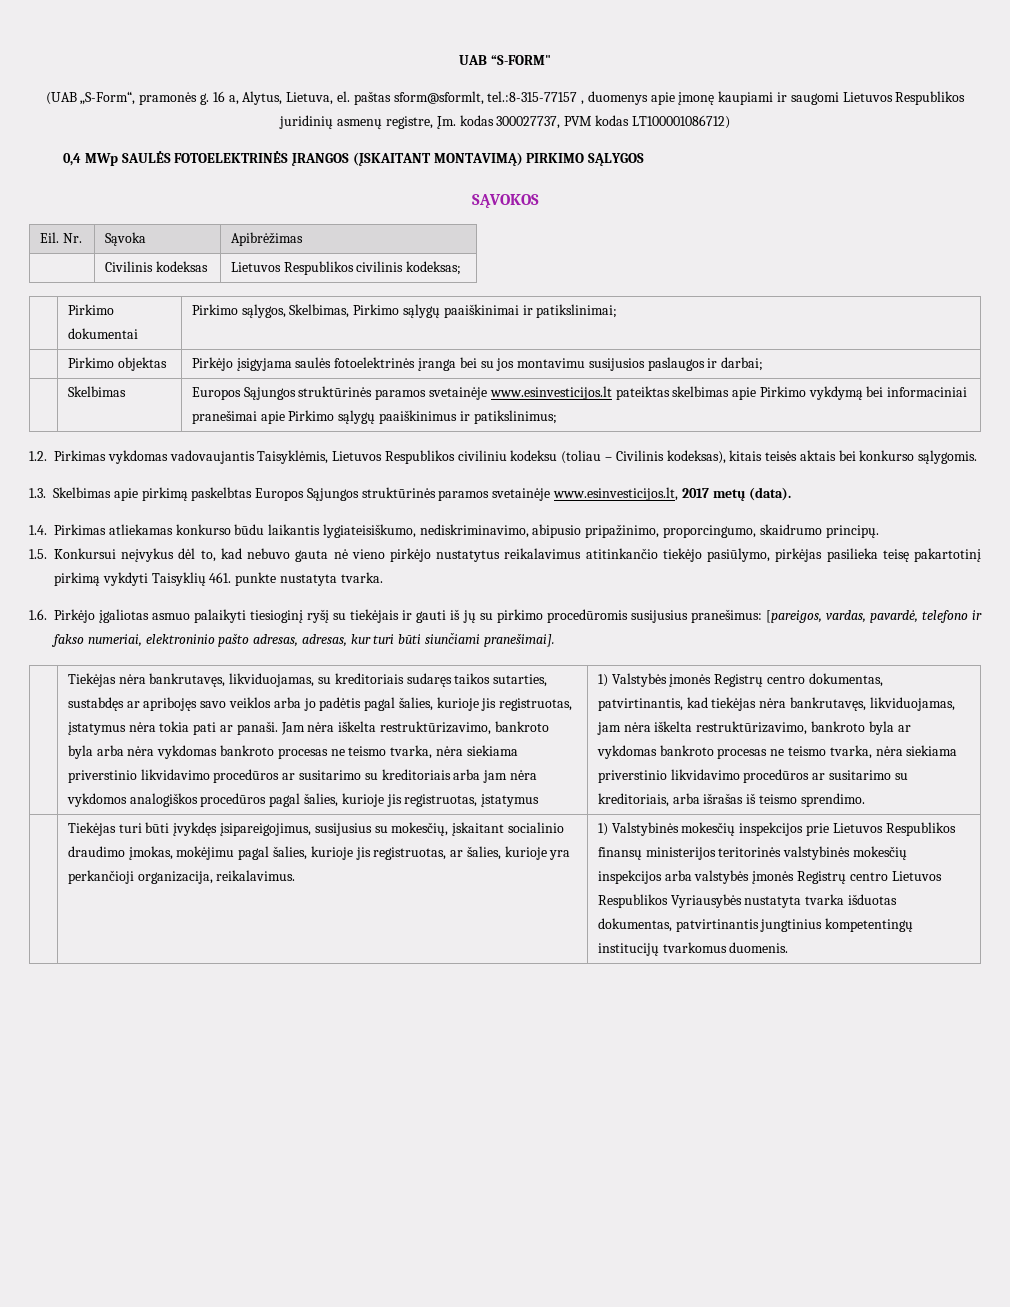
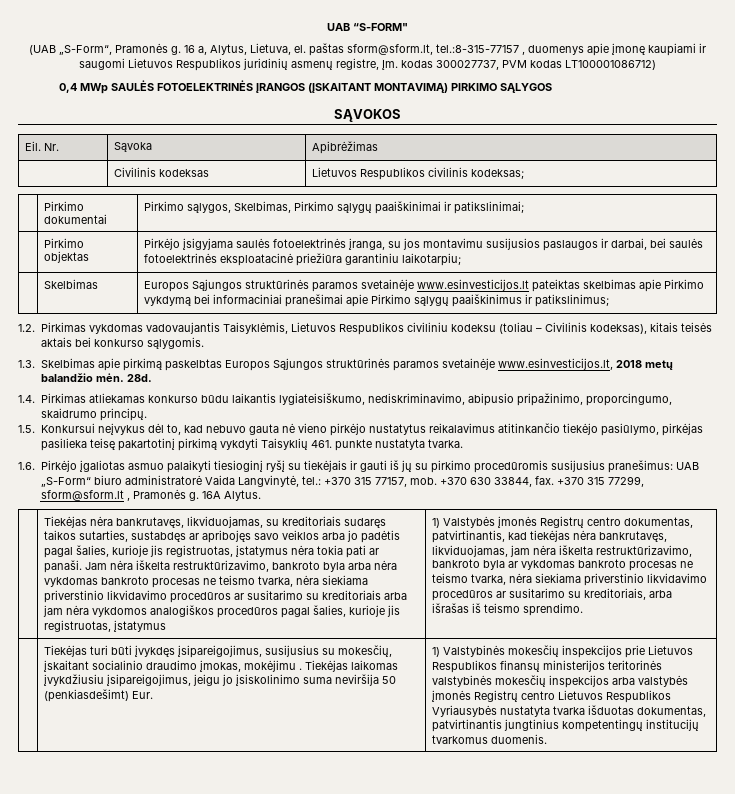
- (UAB „S-Form“, pramonės g.
+ (UAB „S-Form“, Pramonės g.
- 16 a, Alytus, Lietuva, el. paštas sform@sformlt, tel.:8-315-77157 , duomenys apie įmonę kaupiami ir saugomi Lietuvos Respublikos juridinių asmenų registre, Įm. kodas 300027737, PVM kodas LT100001086712)
+ 16 a, Alytus, Lietuva, el. paštas sform@sform.lt, tel.:8-315-77157 , duomenys apie įmonę kaupiami ir saugomi Lietuvos Respublikos juridinių asmenų registre, Įm. kodas 300027737, PVM kodas LT100001086712)
- | Pirkimo objektas | Pirkėjo įsigyjama saulės fotoelektrinės įranga bei su jos montavimu susijusios paslaugos ir darbai;
+ | Pirkimo objektas | Pirkėjo įsigyjama saulės fotoelektrinės įranga, su jos montavimu susijusios paslaugos ir darbai, bei saulės fotoelektrinės eksploatacinė priežiūra garantiniu laikotarpiu;
- 1.3. Skelbimas apie pirkimą paskelbtas Europos Sąjungos struktūrinės paramos svetainėje www.esinvesticijos.lt, 2017 metų (data).
+ 1.3. Skelbimas apie pirkimą paskelbtas Europos Sąjungos struktūrinės paramos svetainėje www.esinvesticijos.lt, 2018 metų balandžio mėn. 28d.
- 1.6. Pirkėjo įgaliotas asmuo palaikyti tiesioginį ryšį su tiekėjais ir gauti iš jų su pirkimo procedūromis susijusius pranešimus: [pareigos, vardas, pavardė, telefono ir fakso numeriai, elektroninio pašto adresas, adresas, kur turi būti siunčiami pranešimai].
+ 1.6. Pirkėjo įgaliotas asmuo palaikyti tiesioginį ryšį su tiekėjais ir gauti iš jų su pirkimo procedūromis susijusius pranešimus: UAB „S-Form“ biuro administratorė Vaida Langvinytė, tel.: +370 315 77157, mob. +370 630 33844, fax. +370 315 77299, sform@sform.lt , Pramonės g. 16A Alytus.
- Tiekėjas turi būti įvykdęs įsipareigojimus, susijusius su mokesčių, įskaitant socialinio draudimo įmokas, mokėjimu pagal šalies, kurioje jis registruotas, ar šalies, kurioje yra perkančioji organizacija, reikalavimus.
+ Tiekėjas turi būti įvykdęs įsipareigojimus, susijusius su mokesčių, įskaitant socialinio draudimo įmokas, mokėjimu . Tiekėjas laikomas įvykdžiusiu įsipareigojimus, jeigu jo įsiskolinimo suma neviršija 50 (penkiasdešimt) Eur.

